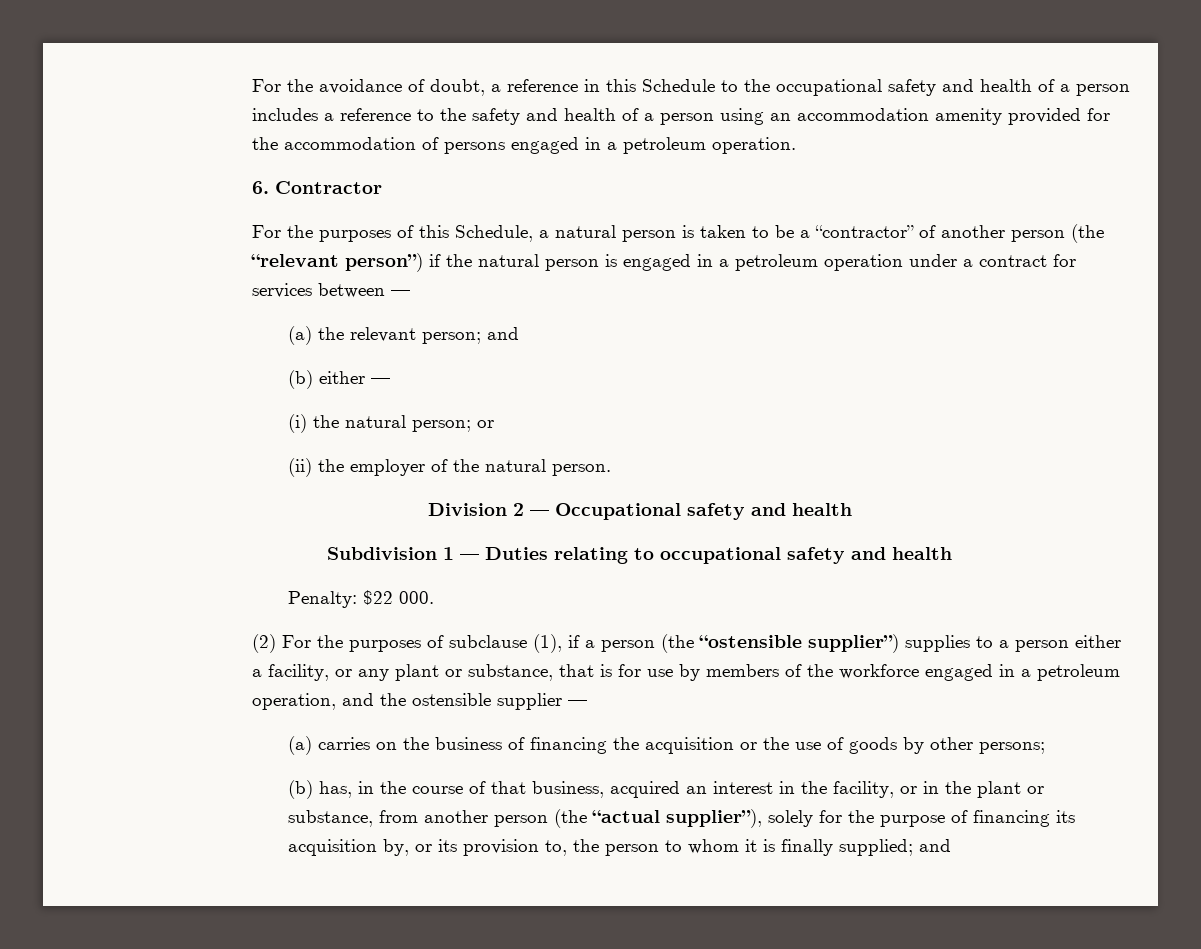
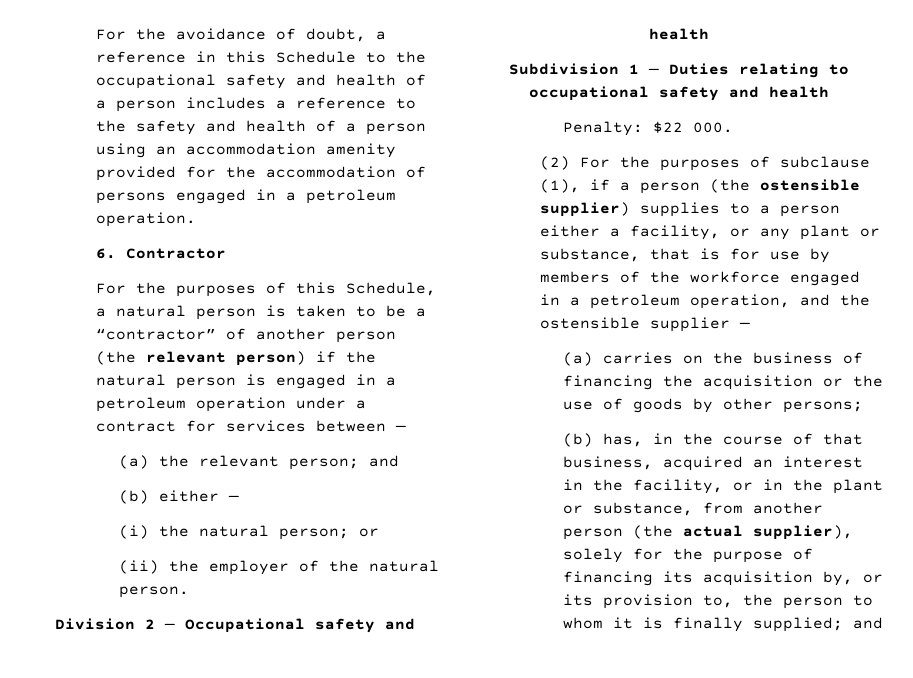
- For the purposes of this Schedule, a natural person is taken to be a “contractor” of another person (the “relevant person”) if the natural person is engaged in a petroleum operation under a contract for services between —
+ For the purposes of this Schedule, a natural person is taken to be a “contractor” of another person (the relevant person) if the natural person is engaged in a petroleum operation under a contract for services between —
- (2) For the purposes of subclause (1), if a person (the “ostensible supplier”) supplies to a person either a facility, or any plant or substance, that is for use by members of the workforce engaged in a petroleum operation, and the ostensible supplier —
+ (2) For the purposes of subclause (1), if a person (the ostensible supplier) supplies to a person either a facility, or any plant or substance, that is for use by members of the workforce engaged in a petroleum operation, and the ostensible supplier —
- (b) has, in the course of that business, acquired an interest in the facility, or in the plant or substance, from another person (the “actual supplier”), solely for the purpose of financing its acquisition by, or its provision to, the person to whom it is finally supplied; and
+ (b) has, in the course of that business, acquired an interest in the facility, or in the plant or substance, from another person (the actual supplier), solely for the purpose of financing its acquisition by, or its provision to, the person to whom it is finally supplied; and

